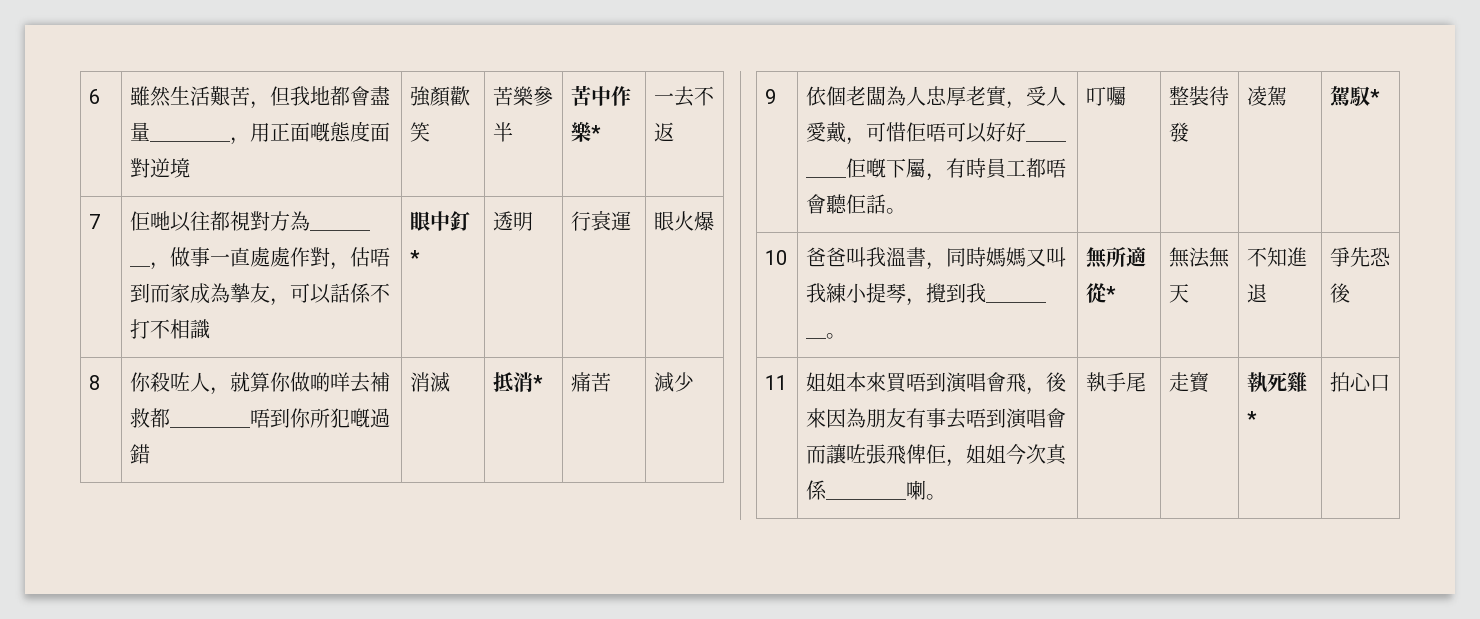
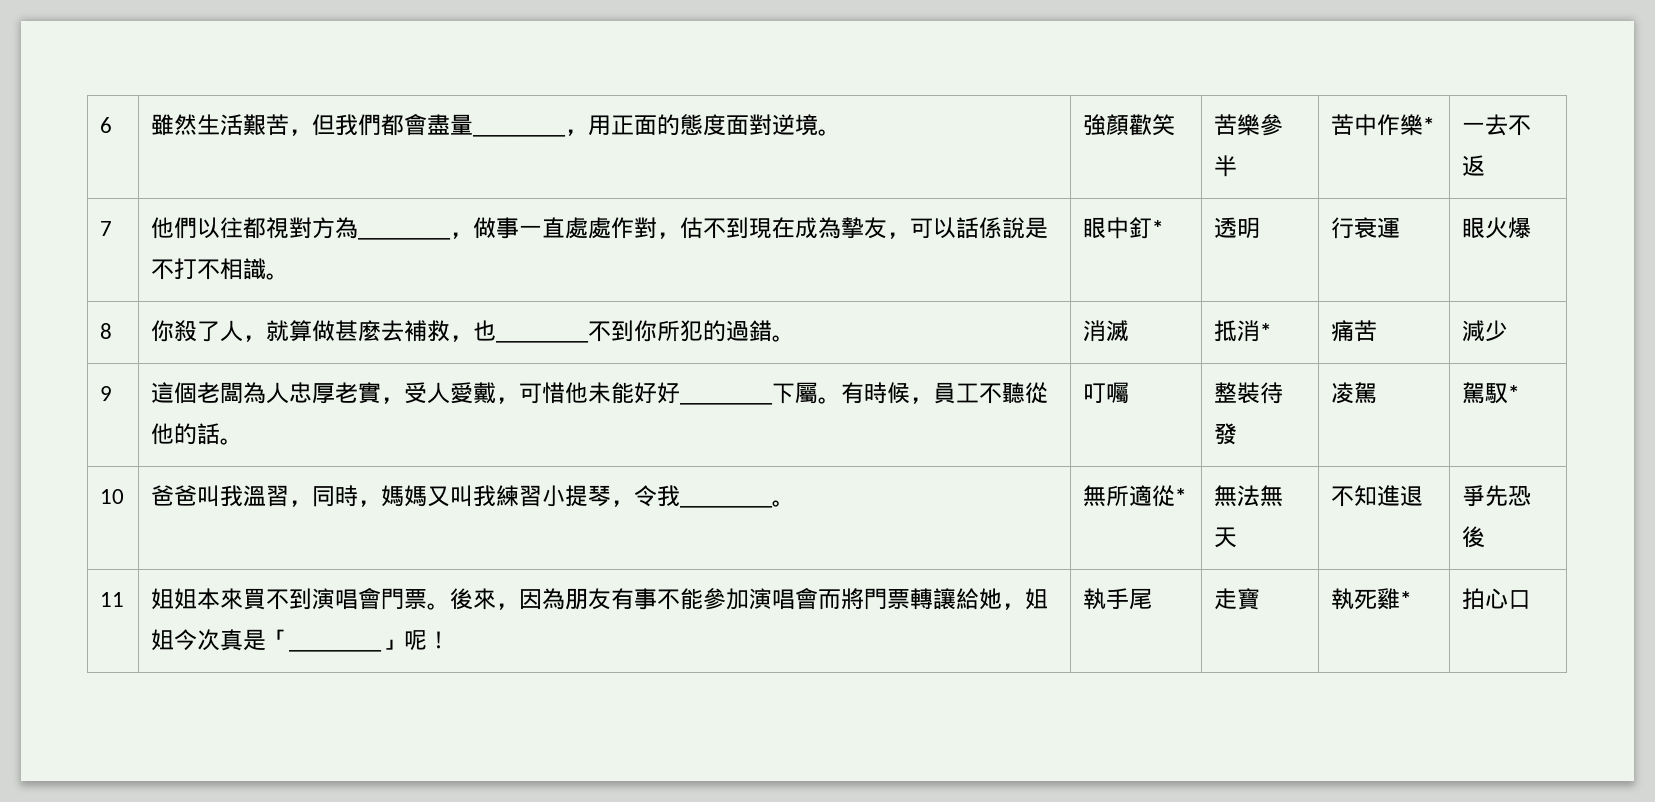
- 6 | 雖然生活艱苦，但我地都會盡量＿＿＿＿，用正面嘅態度面對逆境 | 強顏歡笑 | 苦樂參半 | 苦中作樂* | 一去不返
+ 6 | 雖然生活艱苦，但我們都會盡量＿＿＿＿，用正面的態度面對逆境。 | 強顏歡笑 | 苦樂參半 | 苦中作樂* | 一去不返
- 7 | 佢哋以往都視對方為＿＿＿＿，做事一直處處作對，估唔到而家成為摯友，可以話係不打不相識 | 眼中釘* | 透明 | 行衰運 | 眼火爆
+ 7 | 他們以往都視對方為＿＿＿＿，做事一直處處作對，估不到現在成為摯友，可以話係說是不打不相識。 | 眼中釘* | 透明 | 行衰運 | 眼火爆
- 8 | 你殺咗人，就算你做啲咩去補救都＿＿＿＿唔到你所犯嘅過錯 | 消滅 | 抵消* | 痛苦 | 減少
+ 8 | 你殺了人，就算做甚麼去補救，也＿＿＿＿不到你所犯的過錯。 | 消滅 | 抵消* | 痛苦 | 減少
- 9 | 依個老闆為人忠厚老實，受人愛戴，可惜佢唔可以好好＿＿＿＿佢嘅下屬，有時員工都唔會聽佢話。 | 叮囑 | 整裝待發 | 凌駕 | 駕馭*
+ 9 | 這個老闆為人忠厚老實，受人愛戴，可惜他未能好好＿＿＿＿下屬。有時候，員工不聽從他的話。 | 叮囑 | 整裝待發 | 凌駕 | 駕馭*
- 10 | 爸爸叫我溫書，同時媽媽又叫我練小提琴，攪到我＿＿＿＿。 | 無所適從* | 無法無天 | 不知進退 | 爭先恐後
+ 10 | 爸爸叫我溫習，同時，媽媽又叫我練習小提琴，令我＿＿＿＿。 | 無所適從* | 無法無天 | 不知進退 | 爭先恐後
- 11 | 姐姐本來買唔到演唱會飛，後來因為朋友有事去唔到演唱會而讓咗張飛俾佢，姐姐今次真係＿＿＿＿喇。 | 執手尾 | 走寶 | 執死雞* | 拍心口
+ 11 | 姐姐本來買不到演唱會門票。後來，因為朋友有事不能參加演唱會而將門票轉讓給她，姐姐今次真是「＿＿＿＿」呢！ | 執手尾 | 走寶 | 執死雞* | 拍心口

